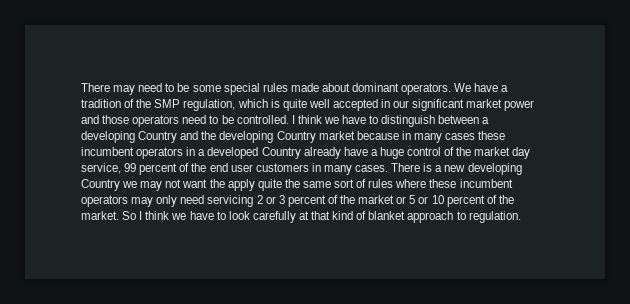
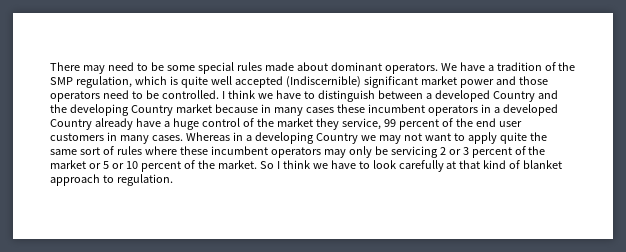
- We have a tradition of the SMP regulation, which is quite well accepted in our significant market power and those operators need to be controlled.
+ We have a tradition of the SMP regulation, which is quite well accepted (Indiscernible) significant market power and those operators need to be controlled.
- I think we have to distinguish between a developing Country and the developing Country market because in many cases these incumbent operators in a developed Country already have a huge control of the market day service, 99 percent of the end user customers in many cases.
+ I think we have to distinguish between a developed Country and the developing Country market because in many cases these incumbent operators in a developed Country already have a huge control of the market they service, 99 percent of the end user customers in many cases.
- There is a new developing Country we may not want the apply quite the same sort of rules where these incumbent operators may only need servicing 2 or 3 percent of the market or 5 or 10 percent of the market.
+ Whereas in a developing Country we may not want to apply quite the same sort of rules where these incumbent operators may only be servicing 2 or 3 percent of the market or 5 or 10 percent of the market.

